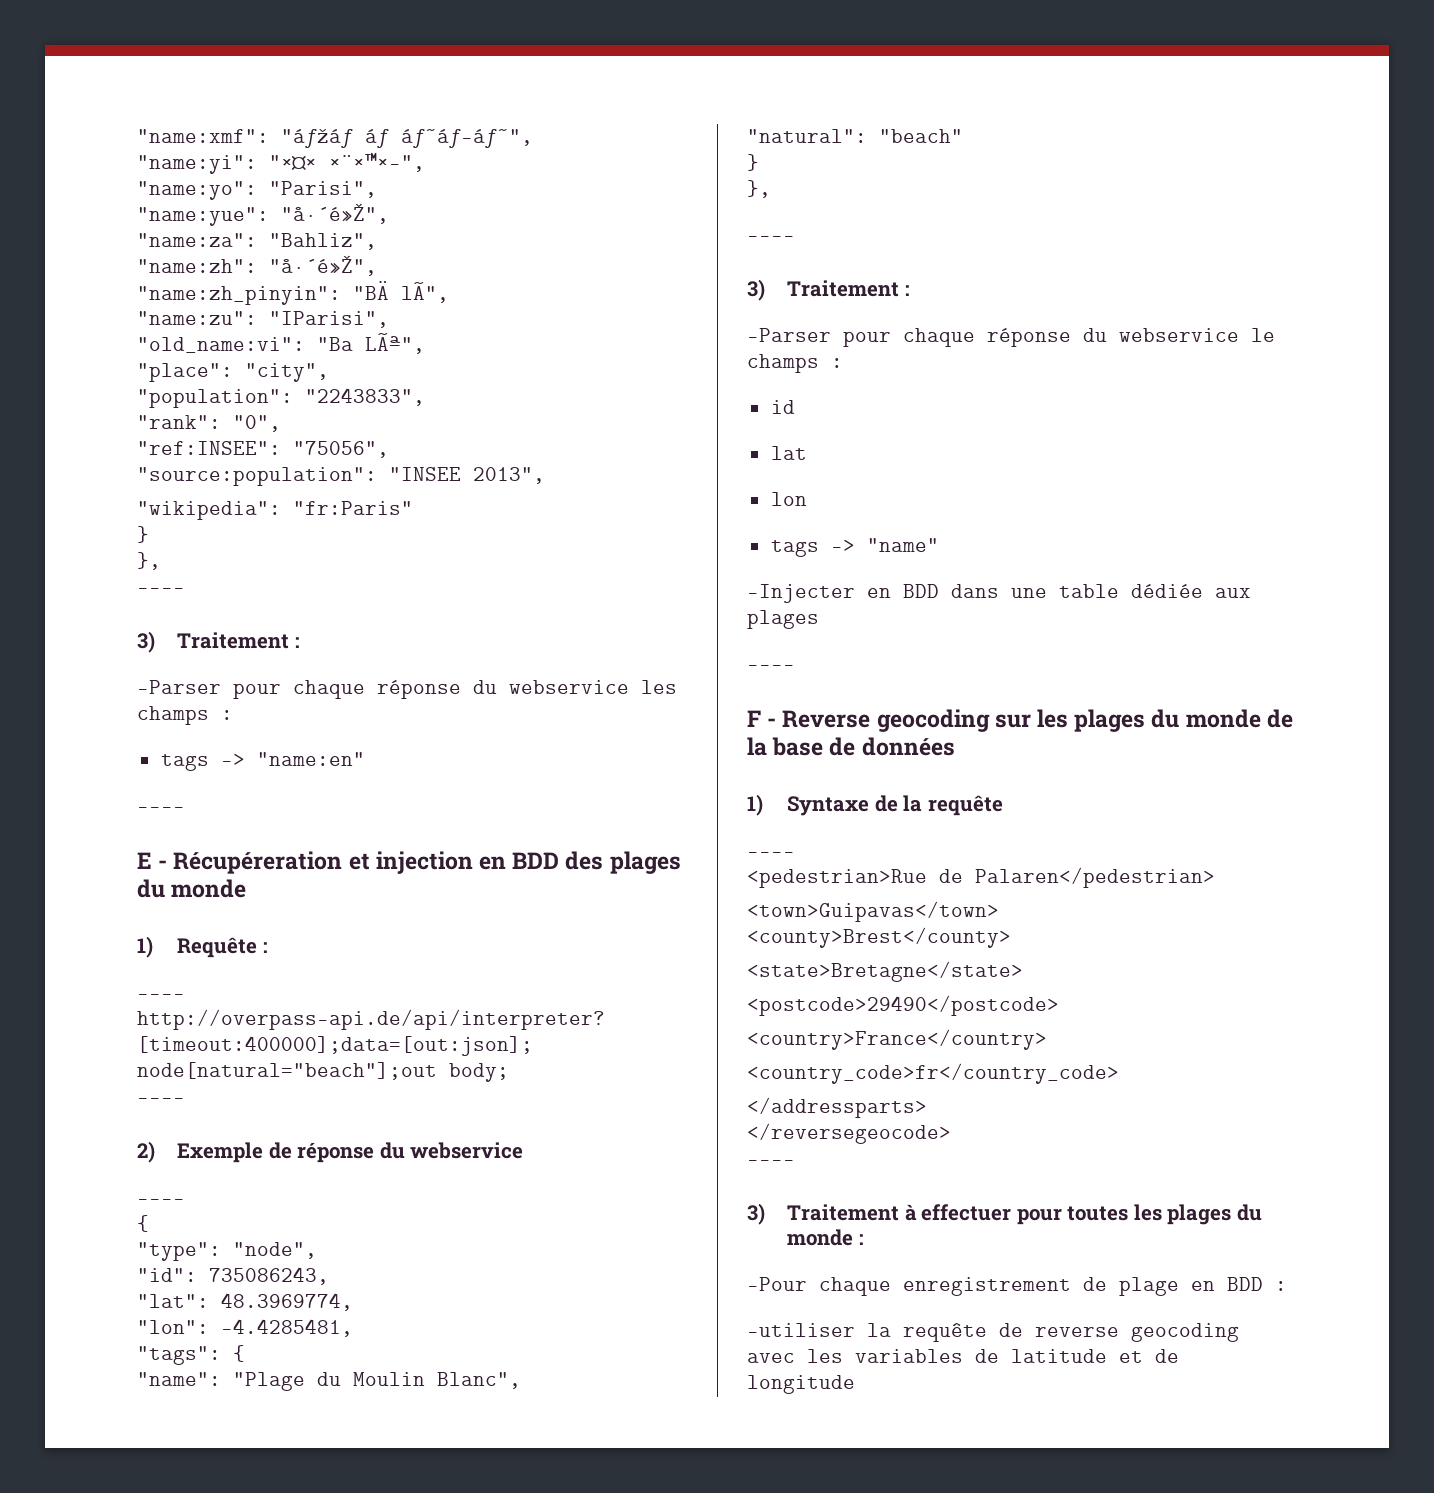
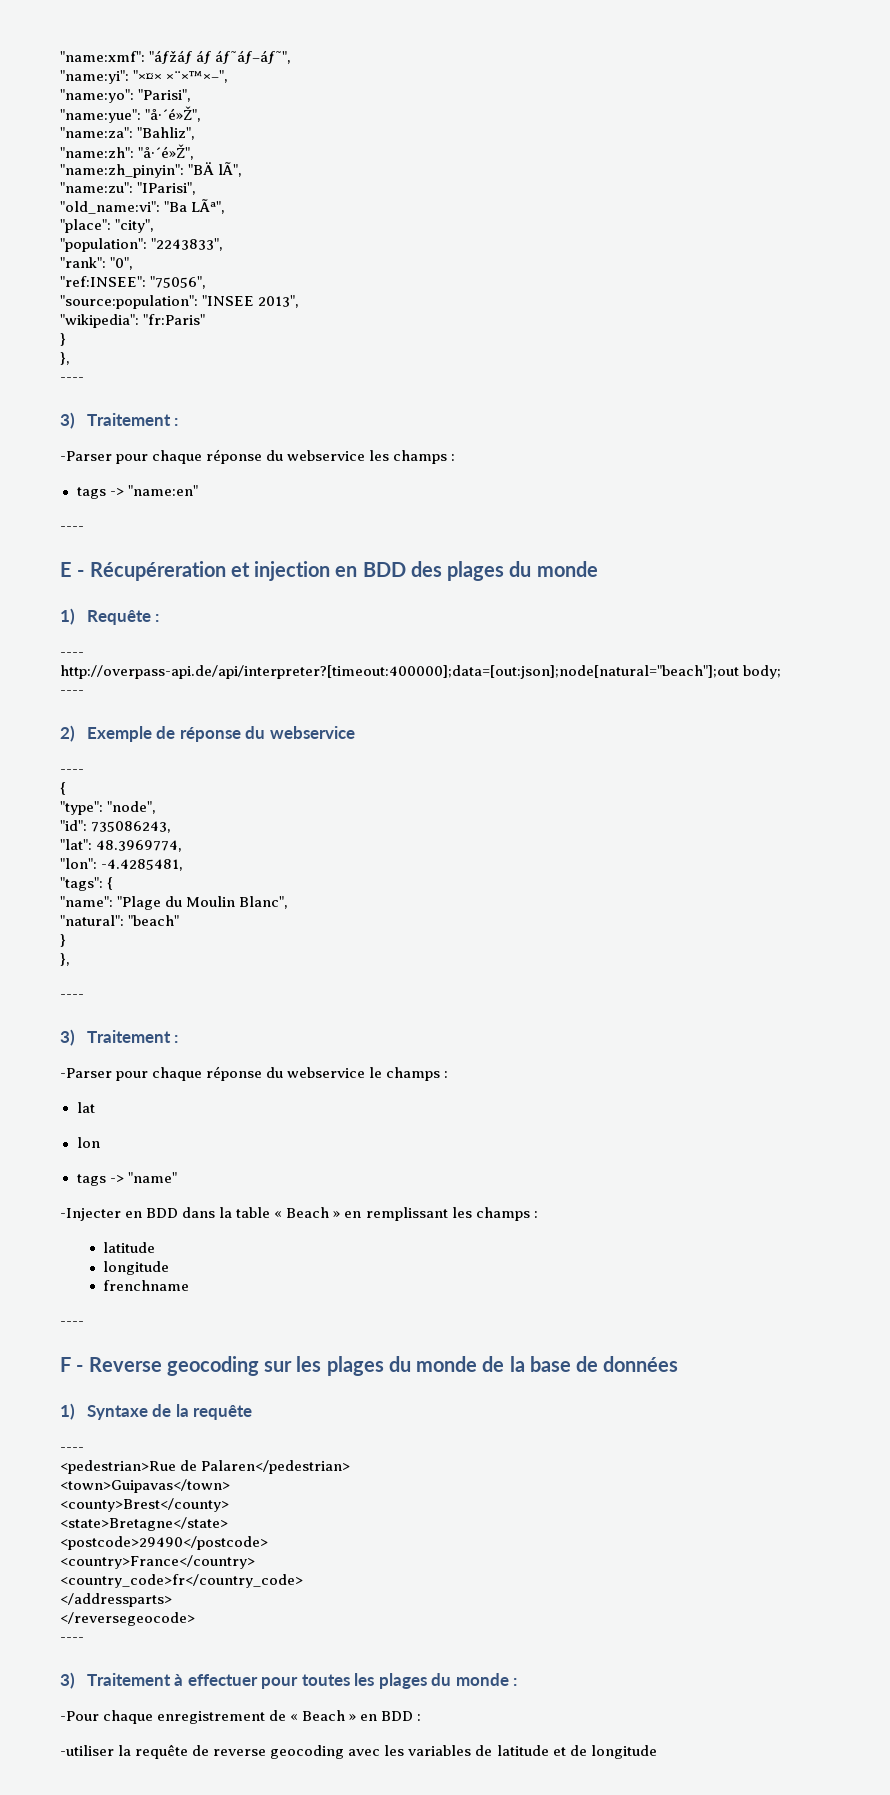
- id
- -Injecter en BDD dans une table dédiée aux plages
+ -Injecter en BDD dans la table « Beach » en remplissant les champs :
+ latitude
+ longitude
+ frenchname
- -Pour chaque enregistrement de plage en BDD :
+ -Pour chaque enregistrement de « Beach » en BDD :

